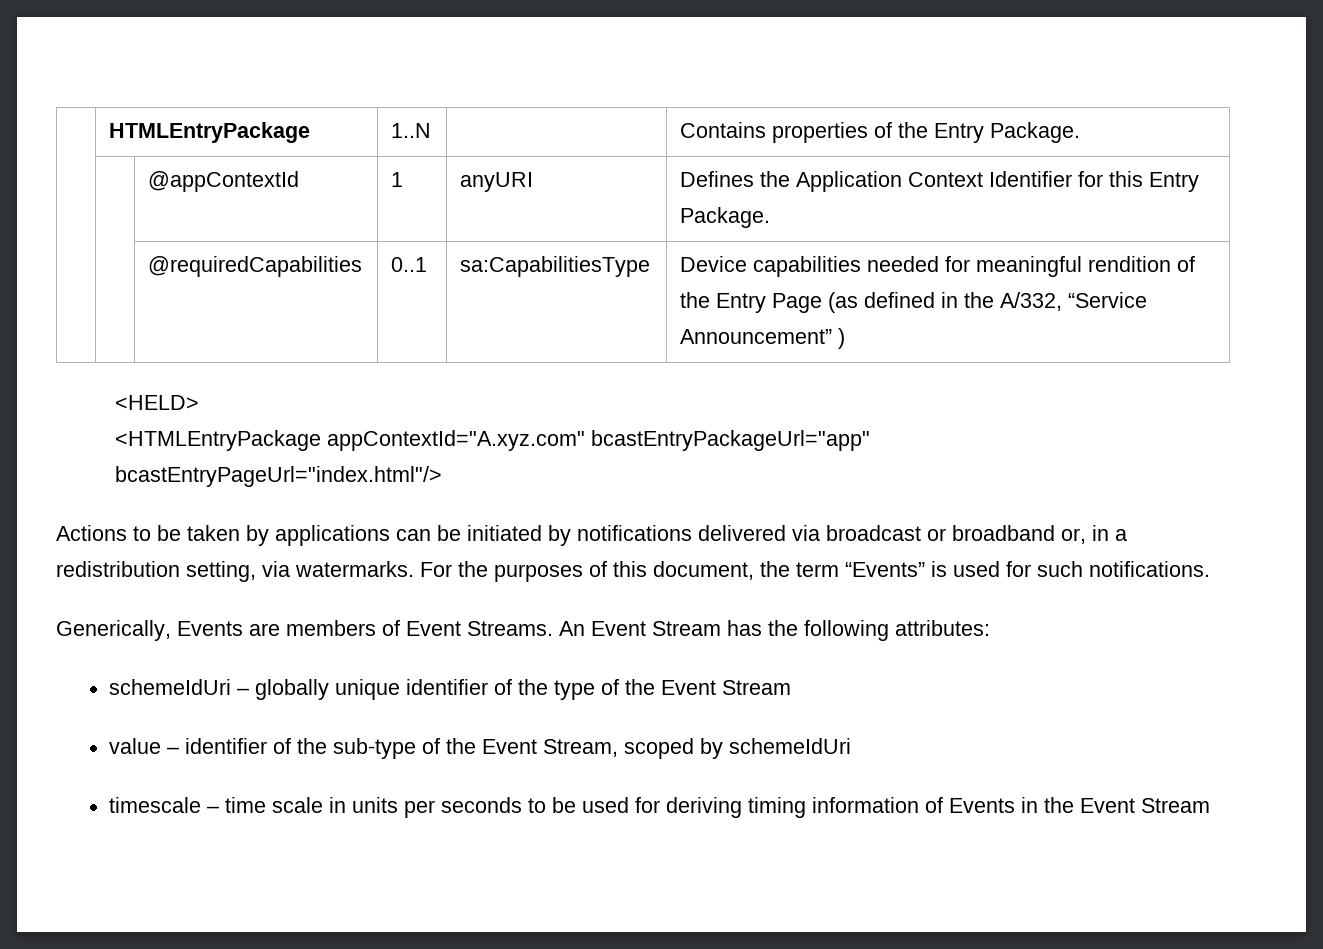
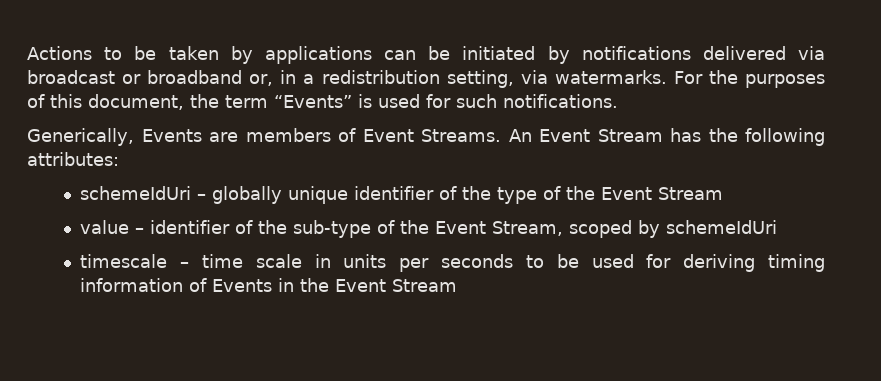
- | HTMLEntryPackage | 1..N | | Contains properties of the Entry Package.
- | | @appContextId | 1 | anyURI | Defines the Application Context Identifier for this Entry Package.
- | | @requiredCapabilities | 0..1 | sa:CapabilitiesType | Device capabilities needed for meaningful rendition of the Entry Page (as defined in the A/332, “Service Announcement” )
- <HELD>
- <HTMLEntryPackage appContextId="A.xyz.com" bcastEntryPackageUrl="app"
- bcastEntryPageUrl="index.html"/>

